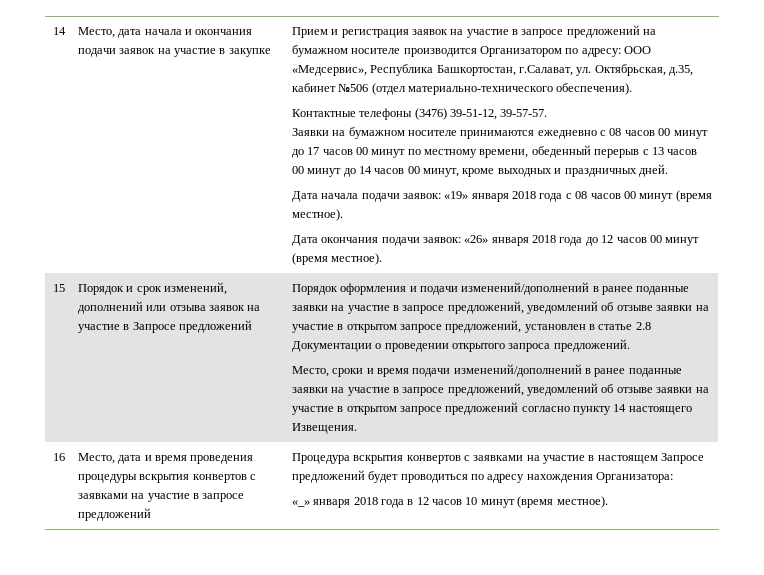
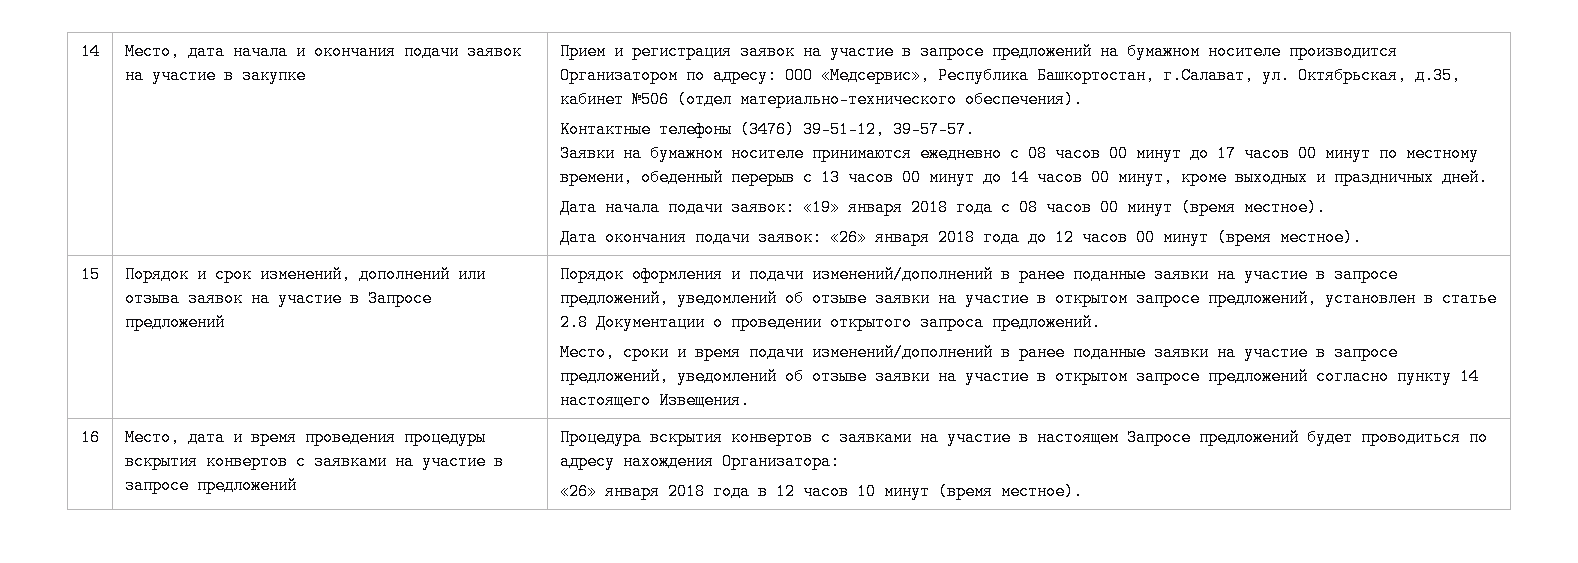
- «_» января 2018 года в 12 часов 10 минут (время местное).
+ «26» января 2018 года в 12 часов 10 минут (время местное).

